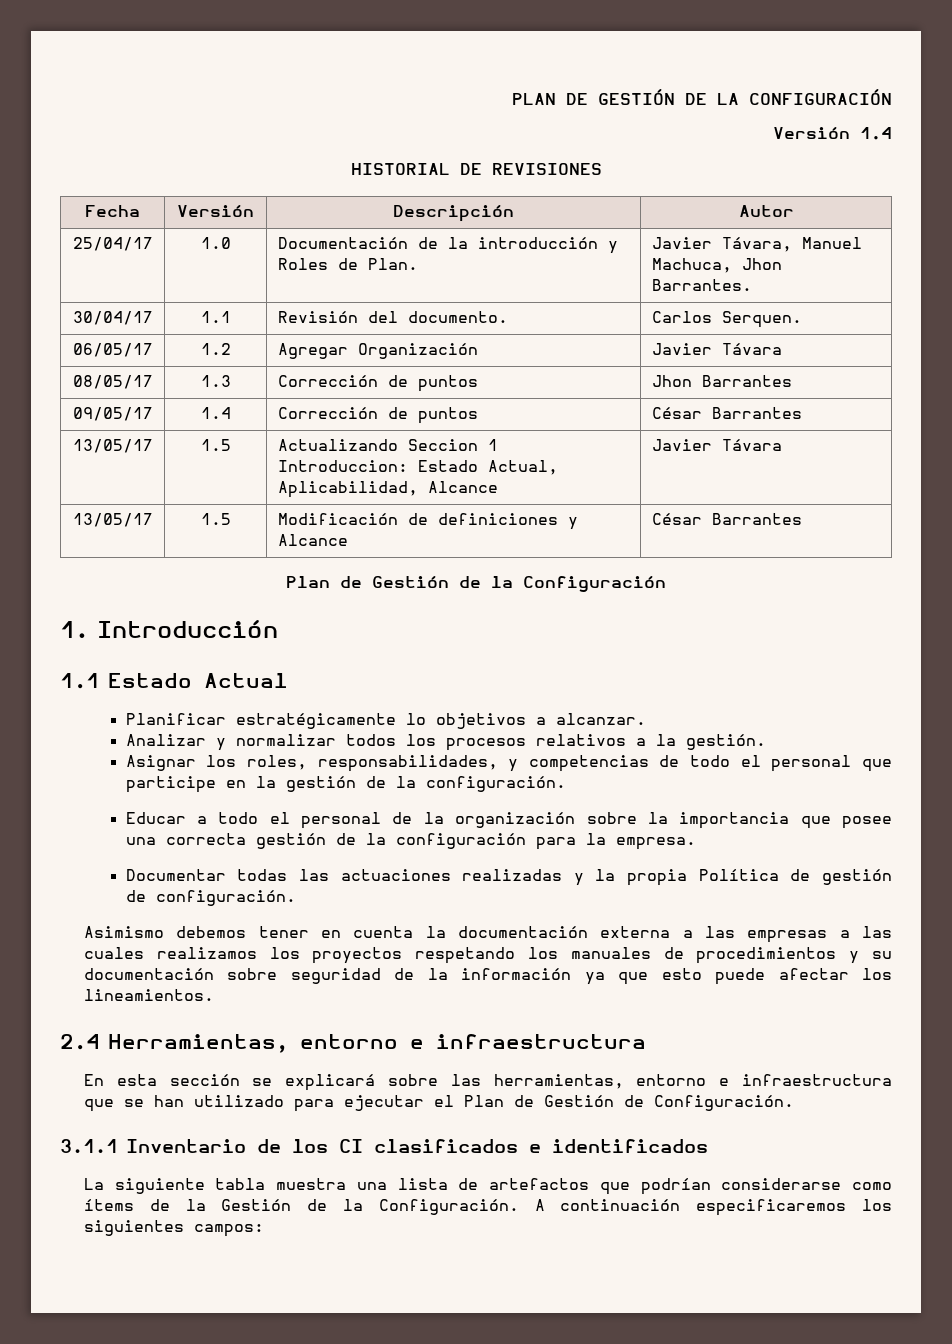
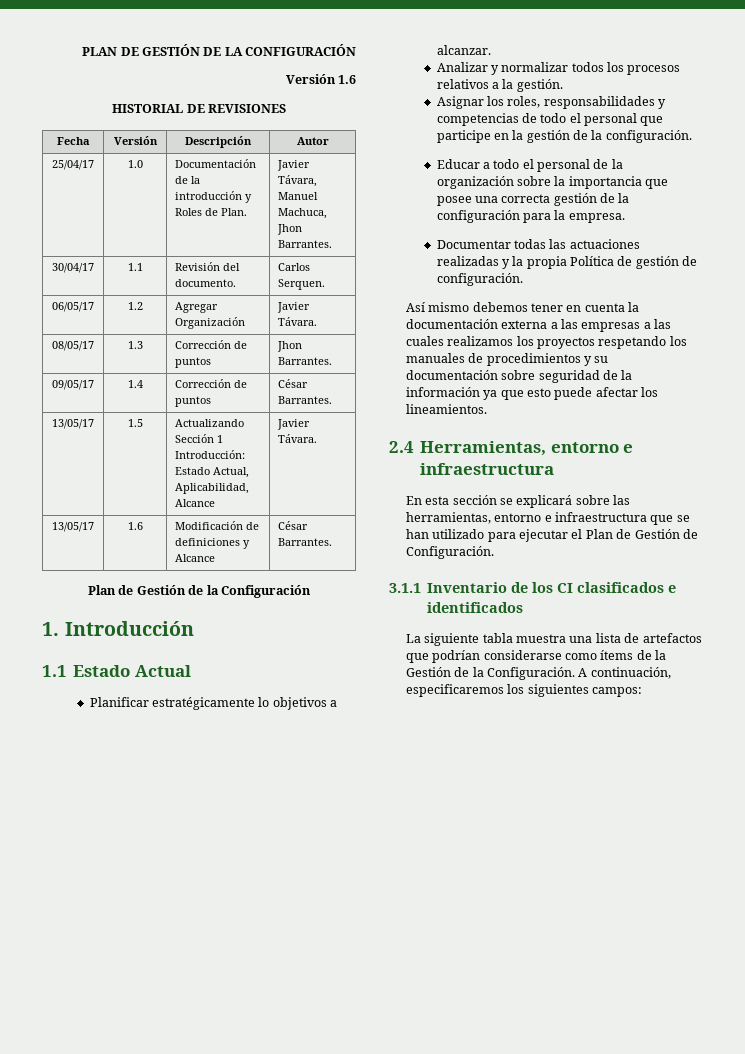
- Versión 1.4
+ Versión 1.6
- 06/05/17 | 1.2 | Agregar Organización | Javier Távara
+ 06/05/17 | 1.2 | Agregar Organización | Javier Távara.
- 08/05/17 | 1.3 | Corrección de puntos | Jhon Barrantes
+ 08/05/17 | 1.3 | Corrección de puntos | Jhon Barrantes.
- 09/05/17 | 1.4 | Corrección de puntos | César Barrantes
+ 09/05/17 | 1.4 | Corrección de puntos | César Barrantes.
- 13/05/17 | 1.5 | Actualizando Seccion 1 Introduccion: Estado Actual, Aplicabilidad, Alcance | Javier Távara
- 13/05/17 | 1.5 | Modificación de definiciones y Alcance | César Barrantes
+ 13/05/17 | 1.5 | Actualizando Sección 1 Introducción: Estado Actual, Aplicabilidad, Alcance | Javier Távara.
+ 13/05/17 | 1.6 | Modificación de definiciones y Alcance | César Barrantes.
- Asignar los roles, responsabilidades, y competencias de todo el personal que participe en la gestión de la configuración.
+ Asignar los roles, responsabilidades y competencias de todo el personal que participe en la gestión de la configuración.
- Asimismo debemos tener en cuenta la documentación externa a las empresas a las cuales realizamos los proyectos respetando los manuales de procedimientos y su documentación sobre seguridad de la información ya que esto puede afectar los lineamientos.
+ Así mismo debemos tener en cuenta la documentación externa a las empresas a las cuales realizamos los proyectos respetando los manuales de procedimientos y su documentación sobre seguridad de la información ya que esto puede afectar los lineamientos.
- A continuación especificaremos los siguientes campos:
+ A continuación, especificaremos los siguientes campos:

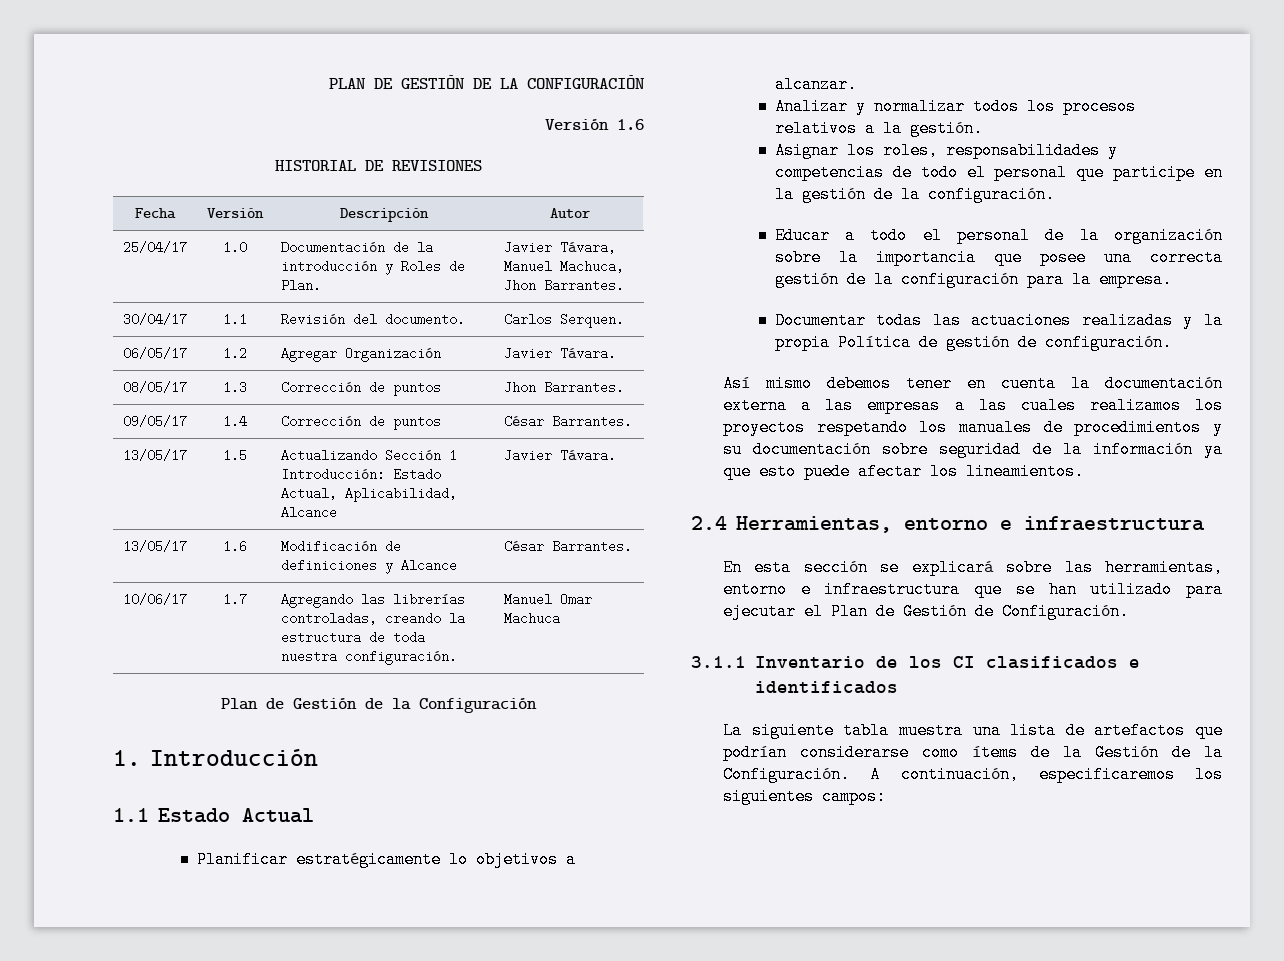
+ 10/06/17 | 1.7 | Agregando las librerías controladas, creando la estructura de toda nuestra configuración. | Manuel Omar Machuca

